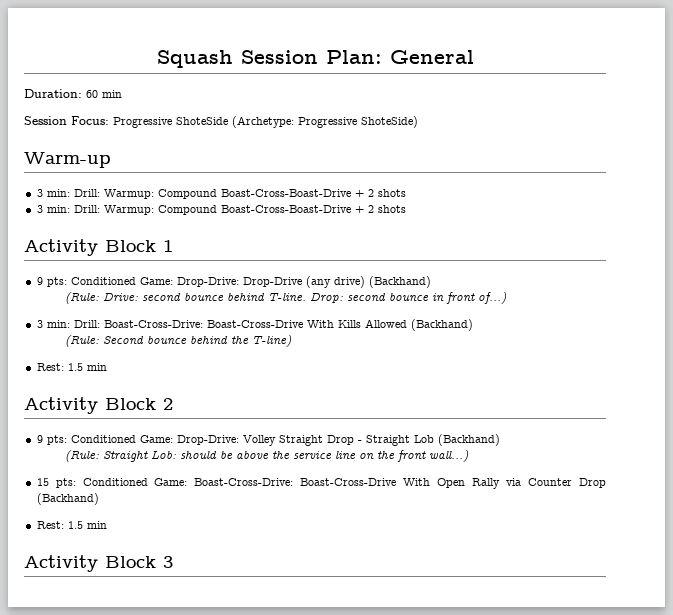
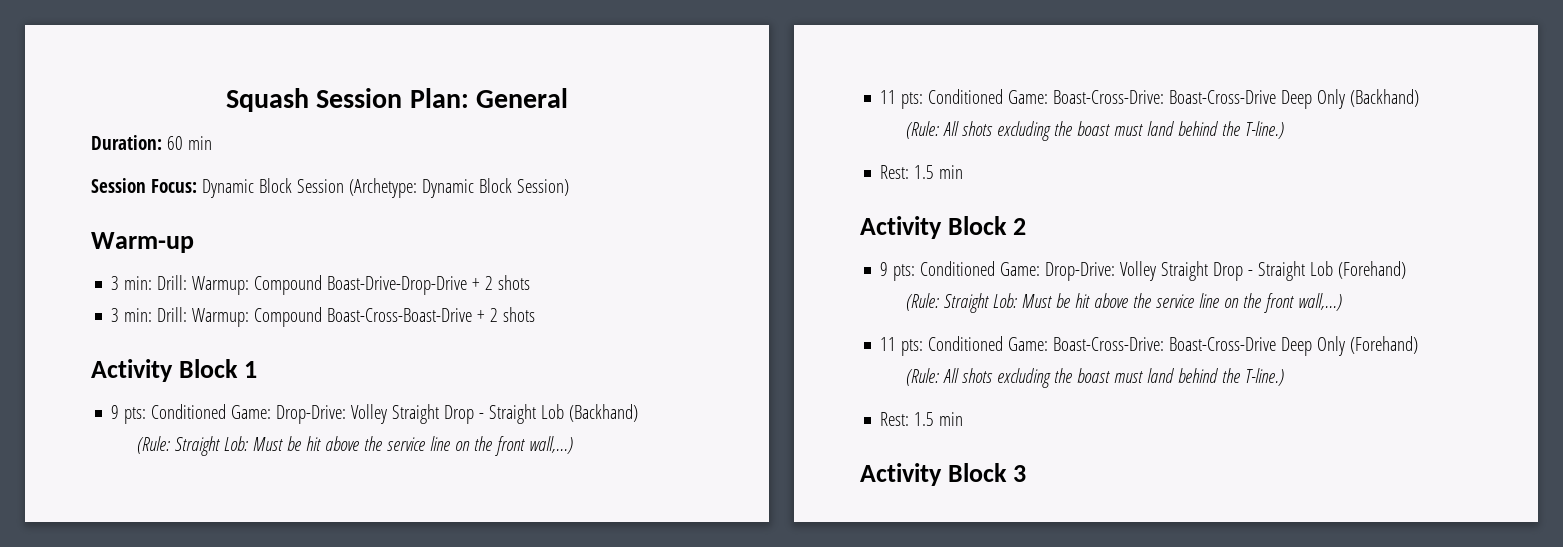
- Session Focus: Progressive ShoteSide (Archetype: Progressive ShoteSide)
+ Session Focus: Dynamic Block Session (Archetype: Dynamic Block Session)
  Warm-up
- 3 min: Drill: Warmup: Compound Boast-Cross-Boast-Drive + 2 shots
+ 3 min: Drill: Warmup: Compound Boast-Drive-Drop-Drive + 2 shots
- 9 pts: Conditioned Game: Drop-Drive: Drop-Drive (any drive) (Backhand)
- (Rule: Drive: second bounce behind T-line. Drop: second bounce in front of...)
- 3 min: Drill: Boast-Cross-Drive: Boast-Cross-Drive With Kills Allowed (Backhand)
- (Rule: Second bounce behind the T-line)
+ 9 pts: Conditioned Game: Drop-Drive: Volley Straight Drop - Straight Lob (Backhand)
+ (Rule: Straight Lob: Must be hit above the service line on the front wall,...)
+ 11 pts: Conditioned Game: Boast-Cross-Drive: Boast-Cross-Drive Deep Only (Backhand)
+ (Rule: All shots excluding the boast must land behind the T-line.)
- 9 pts: Conditioned Game: Drop-Drive: Volley Straight Drop - Straight Lob (Backhand)
- (Rule: Straight Lob: should be above the service line on the front wall...)
- 15 pts: Conditioned Game: Boast-Cross-Drive: Boast-Cross-Drive With Open Rally via Counter Drop (Backhand)
+ 9 pts: Conditioned Game: Drop-Drive: Volley Straight Drop - Straight Lob (Forehand)
+ (Rule: Straight Lob: Must be hit above the service line on the front wall,...)
+ 11 pts: Conditioned Game: Boast-Cross-Drive: Boast-Cross-Drive Deep Only (Forehand)
+ (Rule: All shots excluding the boast must land behind the T-line.)

